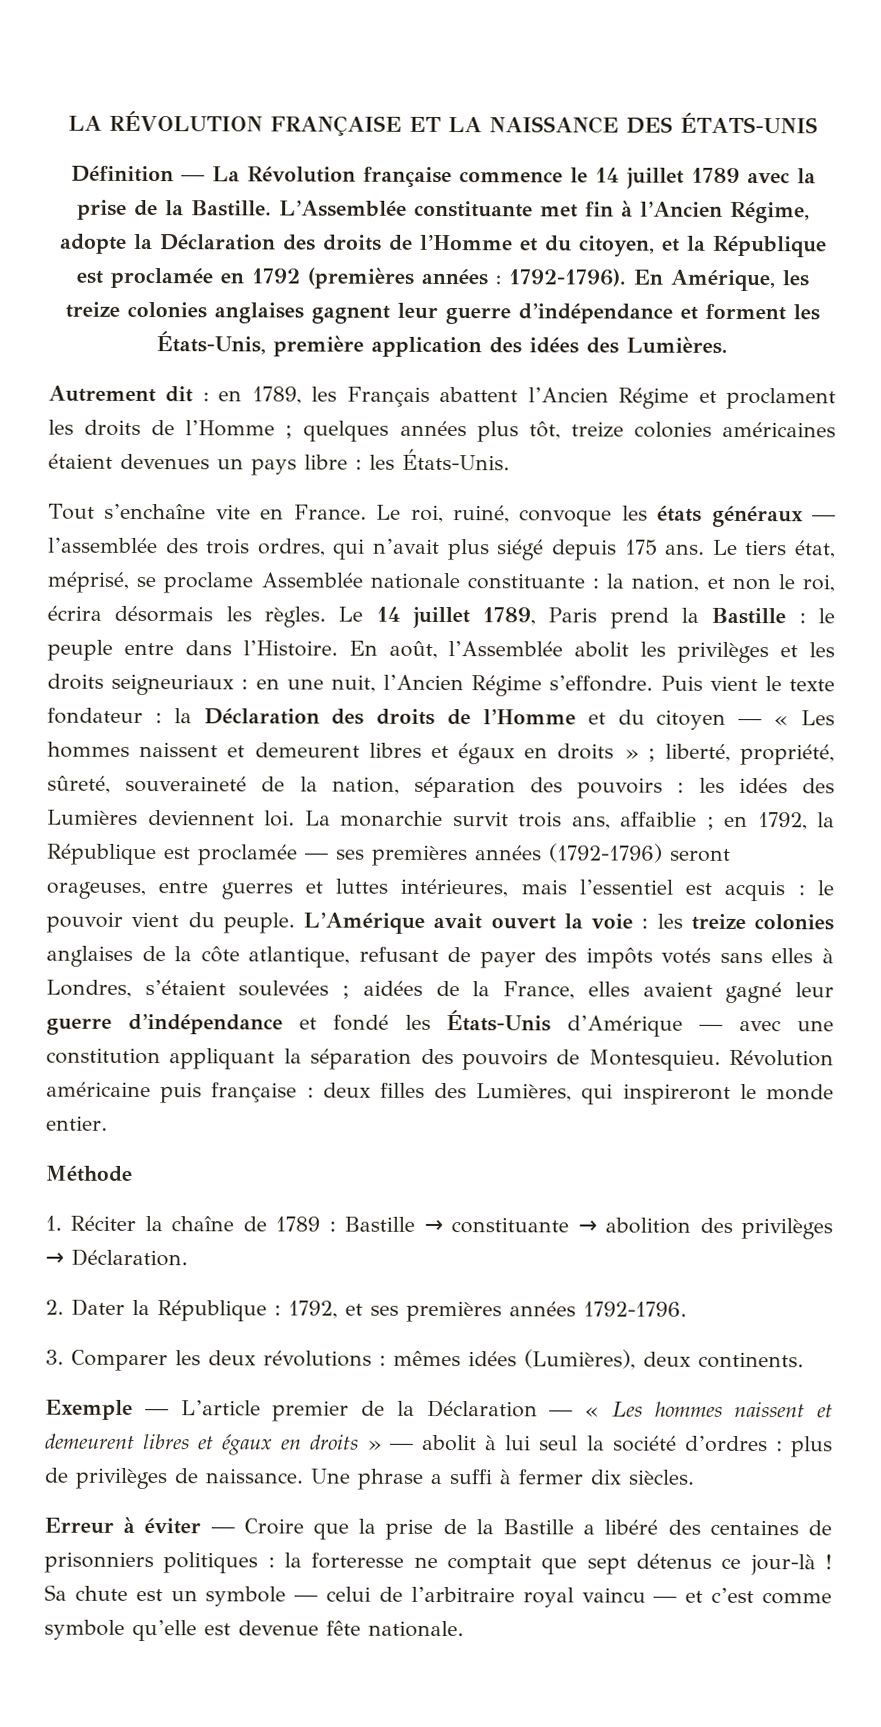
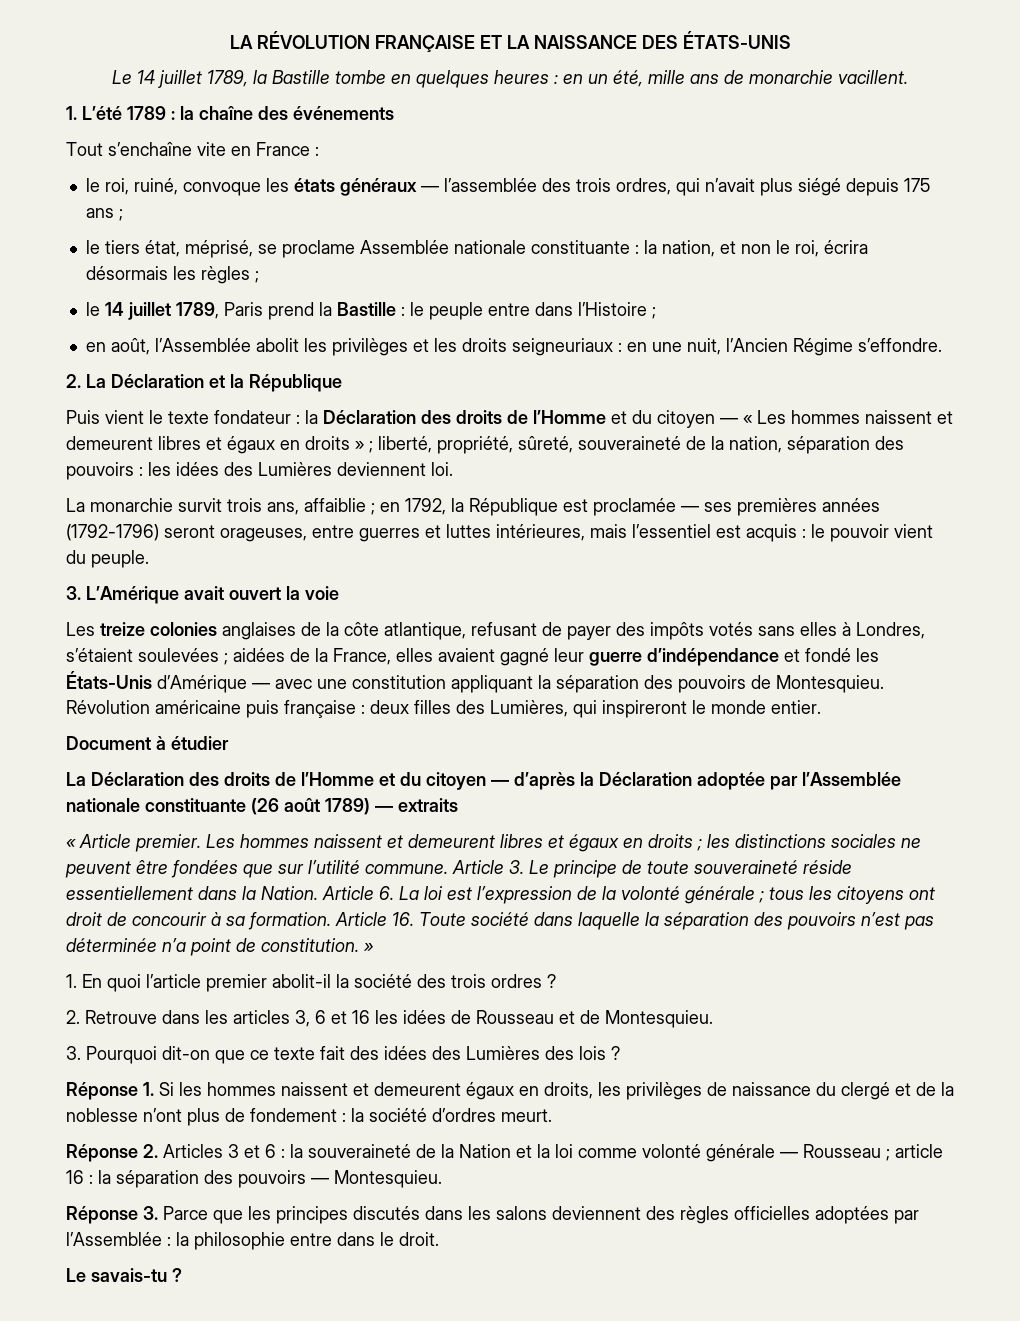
- Définition — La Révolution française commence le 14 juillet 1789 avec la prise de la Bastille. L’Assemblée constituante met fin à l’Ancien Régime, adopte la Déclaration des droits de l’Homme et du citoyen, et la République est proclamée en 1792 (premières années : 1792-1796). En Amérique, les treize colonies anglaises gagnent leur guerre d’indépendance et forment les États-Unis, première application des idées des Lumières.
- Autrement dit : en 1789, les Français abattent l’Ancien Régime et proclament les droits de l’Homme ; quelques années plus tôt, treize colonies américaines étaient devenues un pays libre : les États-Unis.
+ Le 14 juillet 1789, la Bastille tombe en quelques heures : en un été, mille ans de monarchie vacillent.
+ 1. L’été 1789 : la chaîne des événements
- Tout s’enchaîne vite en France. Le roi, ruiné, convoque les états généraux — l’assemblée des trois ordres, qui n’avait plus siégé depuis 175 ans. Le tiers état, méprisé, se proclame Assemblée nationale constituante :
+ Tout s’enchaîne vite en France :
+ le roi, ruiné, convoque les états généraux — l’assemblée des trois ordres, qui n’avait plus siégé depuis 175 ans ;
+ le tiers état, méprisé, se proclame Assemblée nationale constituante :
- la nation, et non le roi, écrira désormais les règles. Le 14 juillet 1789, Paris prend la Bastille :
+ la nation, et non le roi, écrira désormais les règles ;
+ le 14 juillet 1789, Paris prend la Bastille :
- le peuple entre dans l’Histoire. En août, l’Assemblée abolit les privilèges et les droits seigneuriaux :
+ le peuple entre dans l’Histoire ;
+ en août, l’Assemblée abolit les privilèges et les droits seigneuriaux :
- en une nuit, l’Ancien Régime s’effondre. Puis vient le texte fondateur :
+ en une nuit, l’Ancien Régime s’effondre.
+ 2. La Déclaration et la République
+ Puis vient le texte fondateur :
- les idées des Lumières deviennent loi. La monarchie survit trois ans, affaiblie ;
+ les idées des Lumières deviennent loi.
+ La monarchie survit trois ans, affaiblie ;
- le pouvoir vient du peuple. L’Amérique avait ouvert la voie : les treize colonies anglaises de la côte atlantique, refusant de payer des impôts votés sans elles à Londres, s’étaient soulevées ;
+ le pouvoir vient du peuple.
+ 3. L’Amérique avait ouvert la voie
+ Les treize colonies anglaises de la côte atlantique, refusant de payer des impôts votés sans elles à Londres, s’étaient soulevées ;
- Méthode
- 1. Réciter la chaîne de 1789 : Bastille → constituante → abolition des privilèges → Déclaration.
- 2. Dater la République : 1792, et ses premières années 1792-1796.
- 3. Comparer les deux révolutions : mêmes idées (Lumières), deux continents.
- Exemple — L’article premier de la Déclaration — « Les hommes naissent et demeurent libres et égaux en droits » — abolit à lui seul la société d’ordres : plus de privilèges de naissance. Une phrase a suffi à fermer dix siècles.
- Erreur à éviter — Croire que la prise de la Bastille a libéré des centaines de prisonniers politiques : la forteresse ne comptait que sept détenus ce jour-là ! Sa chute est un symbole — celui de l’arbitraire royal vaincu — et c’est comme symbole qu’elle est devenue fête nationale.
+ Document à étudier
+ La Déclaration des droits de l’Homme et du citoyen — d’après la Déclaration adoptée par l’Assemblée nationale constituante (26 août 1789) — extraits
+ « Article premier. Les hommes naissent et demeurent libres et égaux en droits ; les distinctions sociales ne peuvent être fondées que sur l’utilité commune. Article 3. Le principe de toute souveraineté réside essentiellement dans la Nation. Article 6. La loi est l’expression de la volonté générale ; tous les citoyens ont droit de concourir à sa formation. Article 16. Toute société dans laquelle la séparation des pouvoirs n’est pas déterminée n’a point de constitution. »
+ 1. En quoi l’article premier abolit-il la société des trois ordres ?
+ 2. Retrouve dans les articles 3, 6 et 16 les idées de Rousseau et de Montesquieu.
+ 3. Pourquoi dit-on que ce texte fait des idées des Lumières des lois ?
+ Réponse 1. Si les hommes naissent et demeurent égaux en droits, les privilèges de naissance du clergé et de la noblesse n’ont plus de fondement : la société d’ordres meurt.
+ Réponse 2. Articles 3 et 6 : la souveraineté de la Nation et la loi comme volonté générale — Rousseau ; article 16 : la séparation des pouvoirs — Montesquieu.
+ Réponse 3. Parce que les principes discutés dans les salons deviennent des règles officielles adoptées par l’Assemblée : la philosophie entre dans le droit.
+ Le savais-tu ?

